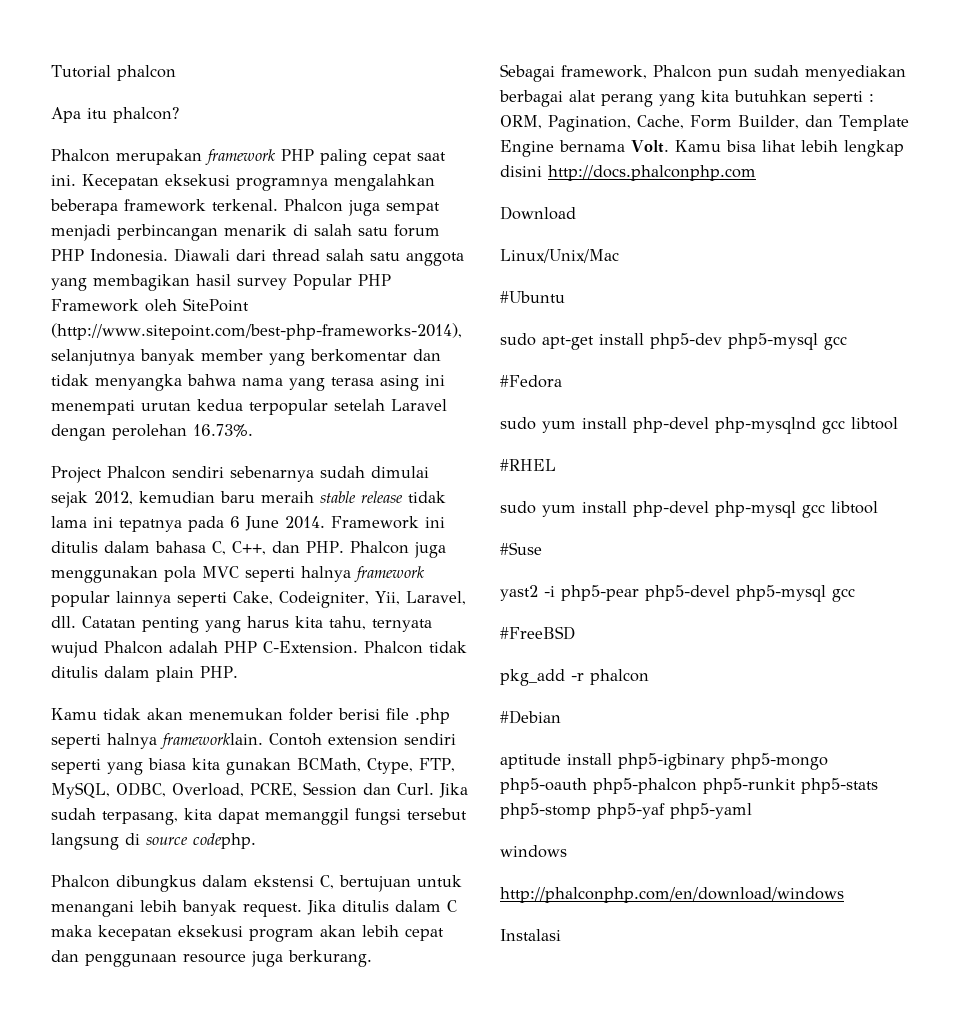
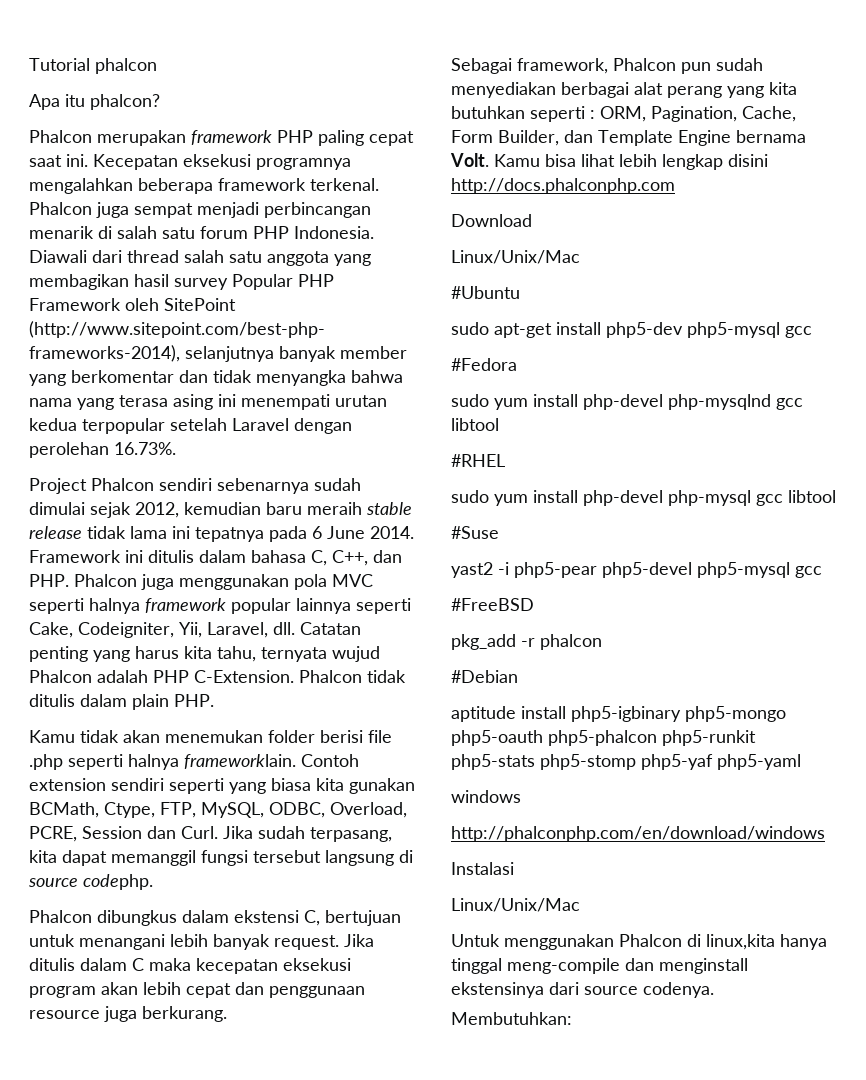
  Instalasi
+ Linux/Unix/Mac
+ Untuk menggunakan Phalcon di linux,kita hanya tinggal meng-compile dan menginstall ekstensinya dari source codenya.
+ Membutuhkan:

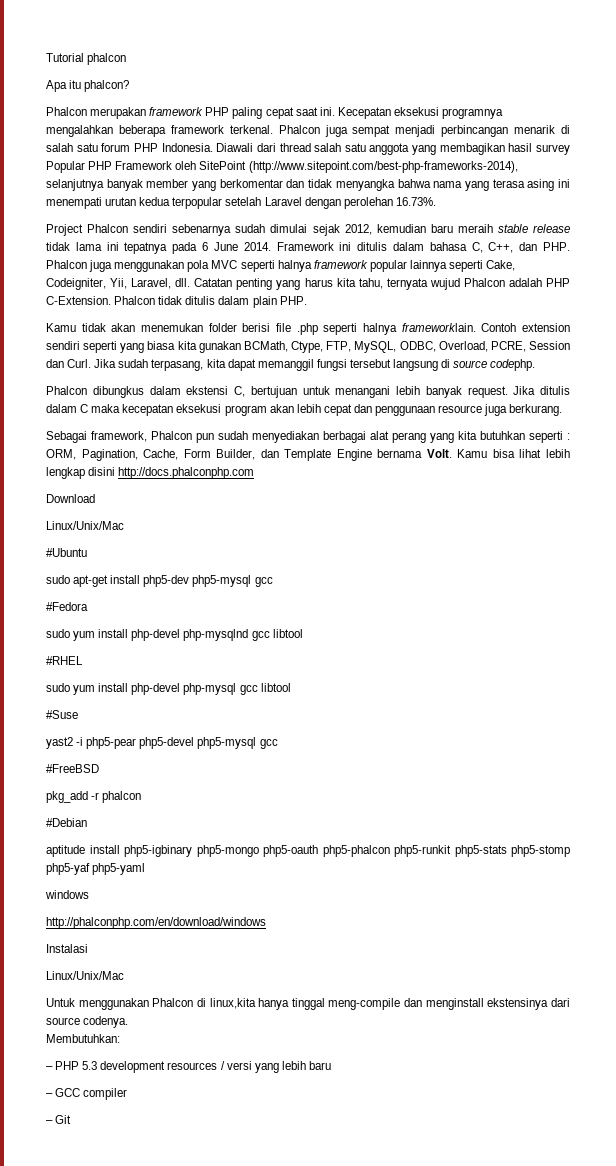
+ – PHP 5.3 development resources / versi yang lebih baru
+ – GCC compiler
+ – Git

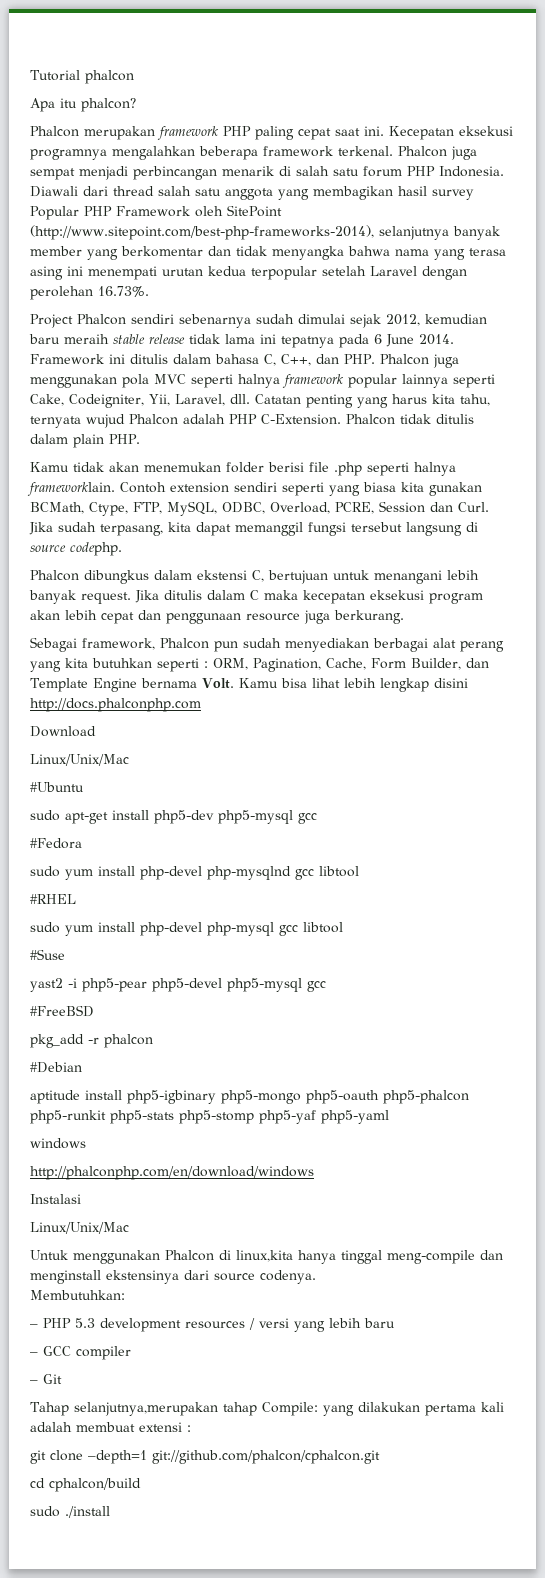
+ Tahap selanjutnya,merupakan tahap Compile: yang dilakukan pertama kali adalah membuat extensi :
+ git clone –depth=1 git://github.com/phalcon/cphalcon.git
+ cd cphalcon/build
+ sudo ./install

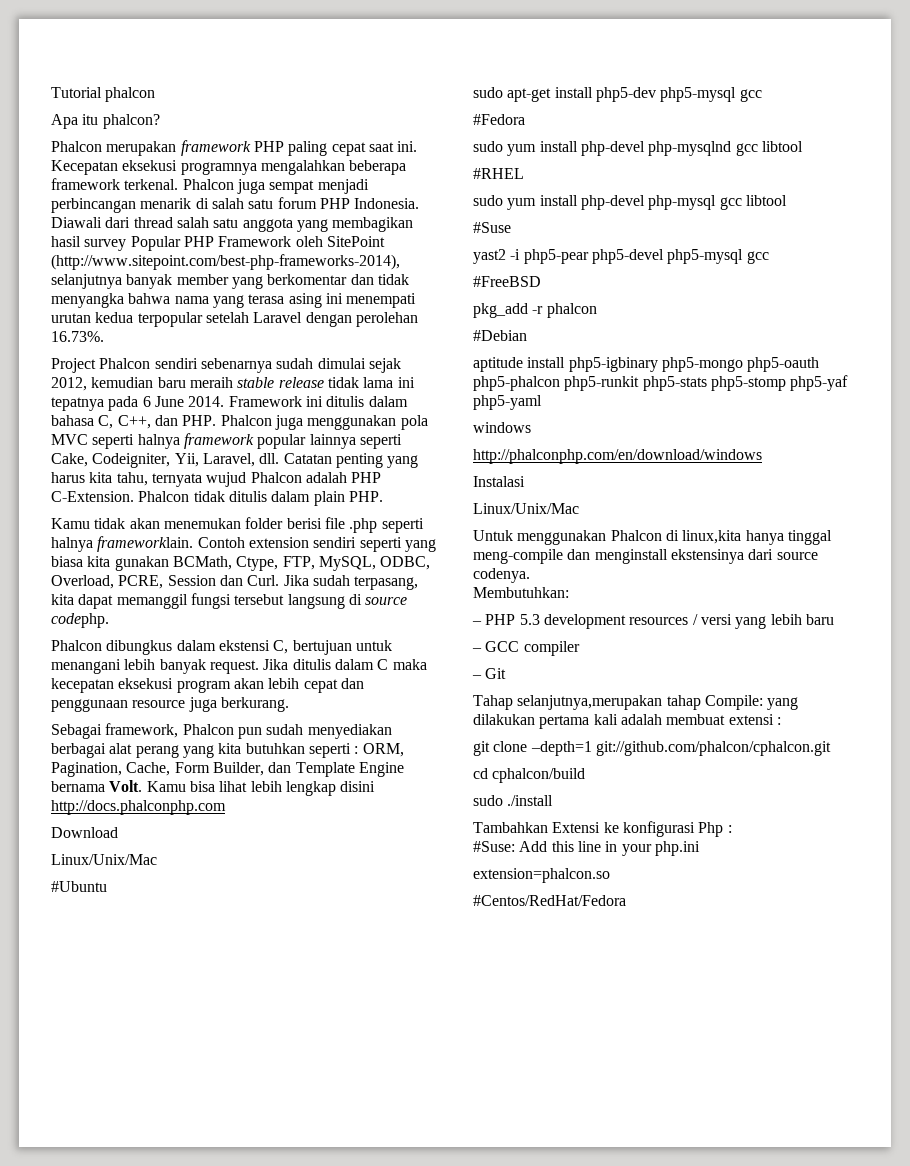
+ Tambahkan Extensi ke konfigurasi Php :
+ #Suse: Add this line in your php.ini
+ extension=phalcon.so
+ #Centos/RedHat/Fedora

